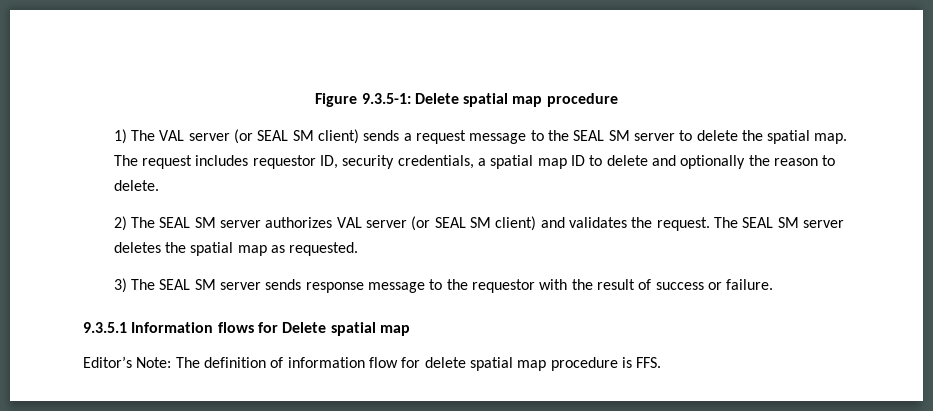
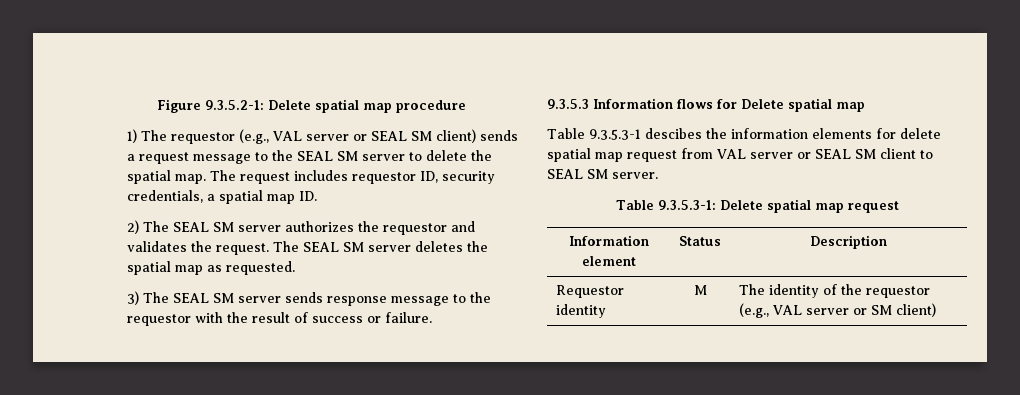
- Figure 9.3.5-1: Delete spatial map procedure
+ Figure 9.3.5.2-1: Delete spatial map procedure
- 1) The VAL server (or SEAL SM client) sends a request message to the SEAL SM server to delete the spatial map.
+ 1) The requestor (e.g., VAL server or SEAL SM client) sends a request message to the SEAL SM server to delete the spatial map.
- The request includes requestor ID, security credentials, a spatial map ID to delete and optionally the reason to delete.
+ The request includes requestor ID, security credentials, a spatial map ID.
- 2) The SEAL SM server authorizes VAL server (or SEAL SM client) and validates the request.
+ 2) The SEAL SM server authorizes the requestor and validates the request.
- 9.3.5.1 Information flows for Delete spatial map
+ 9.3.5.3 Information flows for Delete spatial map
- Editor’s Note: The definition of information flow for delete spatial map procedure is FFS.
+ Table 9.3.5.3-1 descibes the information elements for delete spatial map request from VAL server or SEAL SM client to SEAL SM server.
+ Table 9.3.5.3-1: Delete spatial map request
+ Information element | Status | Description
+ Requestor identity | M | The identity of the requestor (e.g., VAL server or SM client)

